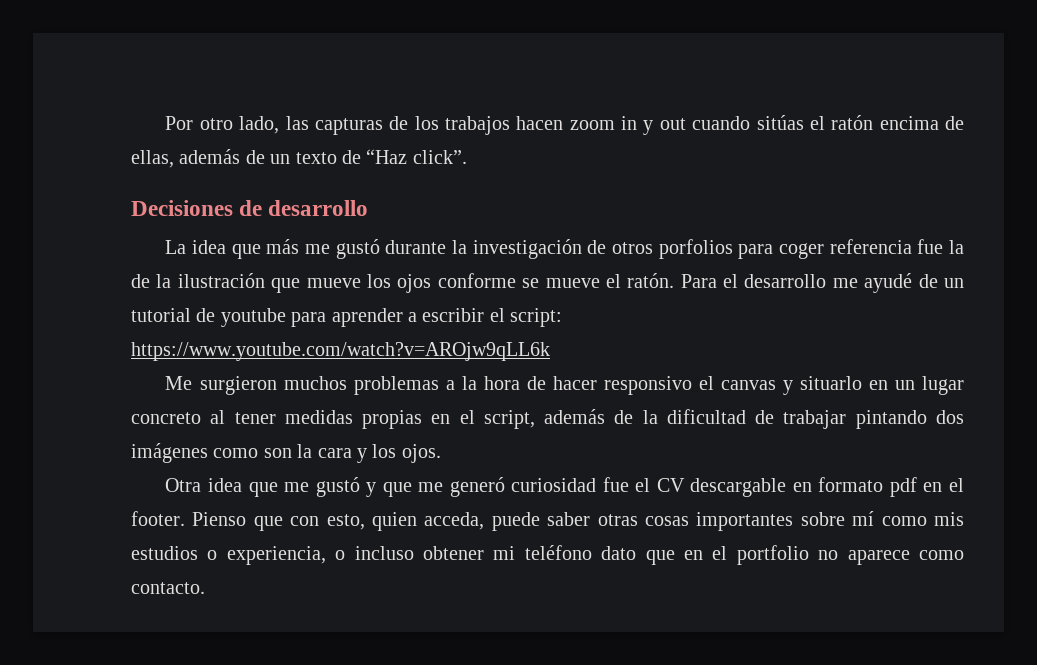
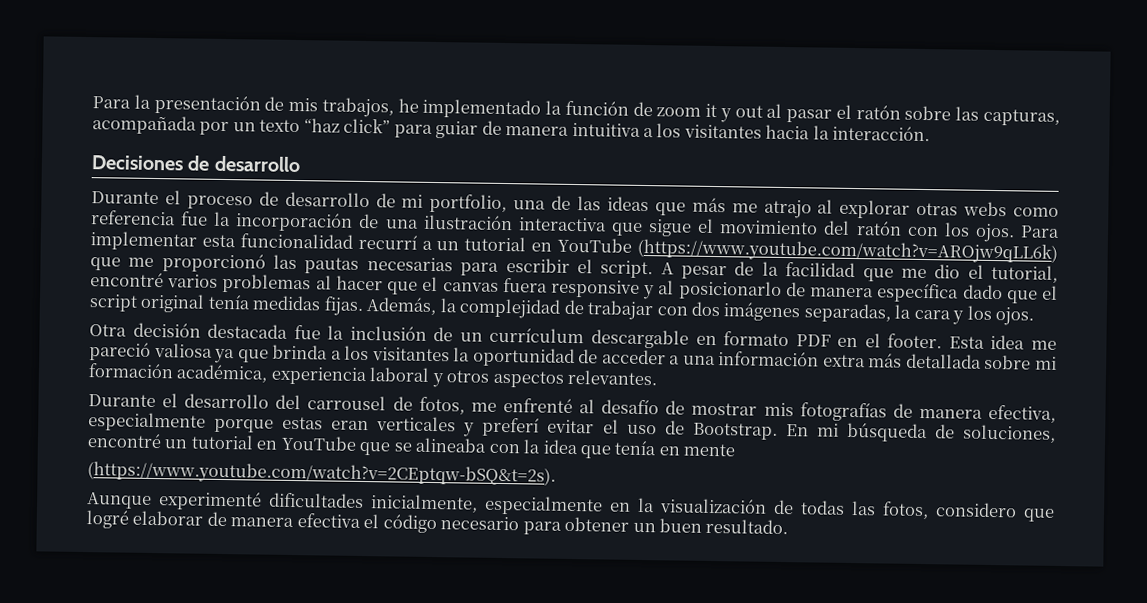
- Por otro lado, las capturas de los trabajos hacen zoom in y out cuando sitúas el ratón encima de ellas, además de un texto de “Haz click”.
+ Para la presentación de mis trabajos, he implementado la función de zoom it y out al pasar el ratón sobre las capturas, acompañada por un texto “haz click” para guiar de manera intuitiva a los visitantes hacia la interacción.
  Decisiones de desarrollo
- La idea que más me gustó durante la investigación de otros porfolios para coger referencia fue la de la ilustración que mueve los ojos conforme se mueve el ratón. Para el desarrollo me ayudé de un tutorial de youtube para aprender a escribir el script: https://www.youtube.com/watch?v=AROjw9qLL6k
- Me surgieron muchos problemas a la hora de hacer responsivo el canvas y situarlo en un lugar concreto al tener medidas propias en el script, además de la dificultad de trabajar pintando dos imágenes como son la cara y los ojos.
+ Durante el proceso de desarrollo de mi portfolio, una de las ideas que más me atrajo al explorar otras webs como referencia fue la incorporación de una ilustración interactiva que sigue el movimiento del ratón con los ojos. Para implementar esta funcionalidad recurrí a un tutorial en YouTube (https://www.youtube.com/watch?v=AROjw9qLL6k) que me proporcionó las pautas necesarias para escribir el script. A pesar de la facilidad que me dio el tutorial, encontré varios problemas al hacer que el canvas fuera responsive y al posicionarlo de manera específica dado que el script original tenía medidas fijas. Además, la complejidad de trabajar con dos imágenes separadas, la cara y los ojos.
- Otra idea que me gustó y que me generó curiosidad fue el CV descargable en formato pdf en el footer.
+ Otra decisión destacada fue la inclusión de un currículum descargable en formato PDF en el footer.
- Pienso que con esto, quien acceda, puede saber otras cosas importantes sobre mí como mis estudios o experiencia, o incluso obtener mi teléfono dato que en el portfolio no aparece como contacto.
+ Esta idea me pareció valiosa ya que brinda a los visitantes la oportunidad de acceder a una información extra más detallada sobre mi formación académica, experiencia laboral y otros aspectos relevantes.
+ Durante el desarrollo del carrousel de fotos, me enfrenté al desafío de mostrar mis fotografías de manera efectiva, especialmente porque estas eran verticales y preferí evitar el uso de Bootstrap. En mi búsqueda de soluciones, encontré un tutorial en YouTube que se alineaba con la idea que tenía en mente
+ (https://www.youtube.com/watch?v=2CEptqw-bSQ&t=2s).
+ Aunque experimenté dificultades inicialmente, especialmente en la visualización de todas las fotos, considero que logré elaborar de manera efectiva el código necesario para obtener un buen resultado.

